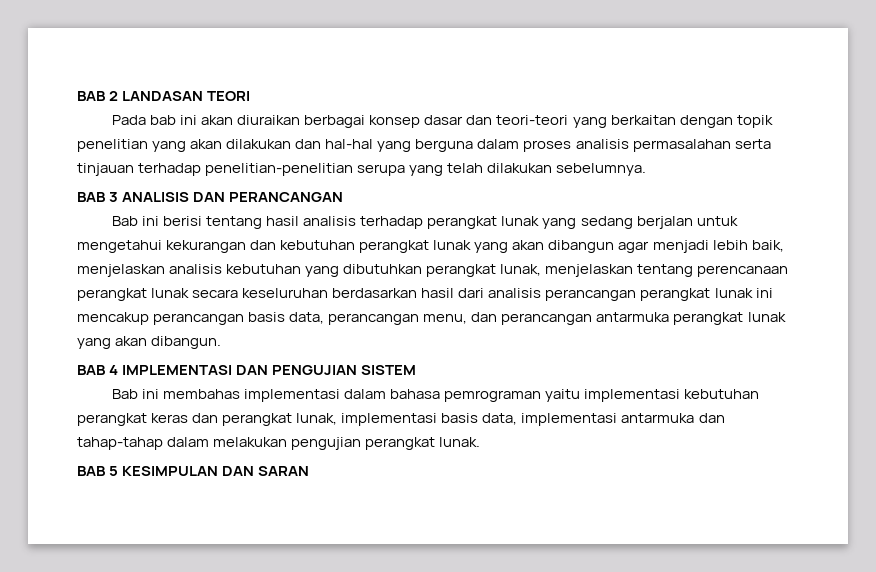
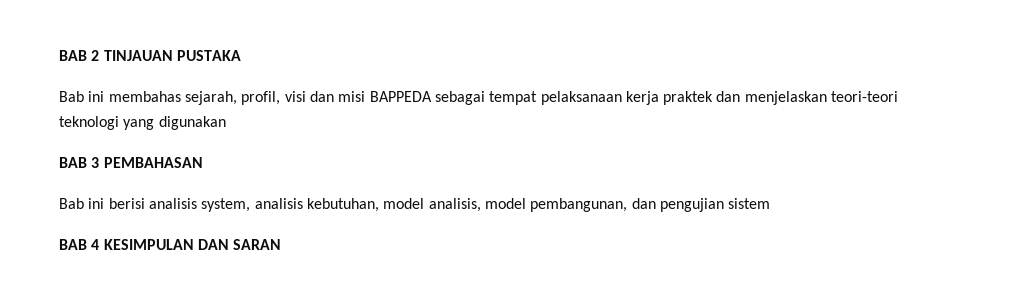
- BAB 2 LANDASAN TEORI
- Pada bab ini akan diuraikan berbagai konsep dasar dan teori-teori yang berkaitan dengan topik penelitian yang akan dilakukan dan hal-hal yang berguna dalam proses analisis permasalahan serta tinjauan terhadap penelitian-penelitian serupa yang telah dilakukan sebelumnya.
+ BAB 2 TINJAUAN PUSTAKA
+ Bab ini membahas sejarah, profil, visi dan misi BAPPEDA sebagai tempat pelaksanaan kerja praktek dan menjelaskan teori-teori teknologi yang digunakan
- BAB 3 ANALISIS DAN PERANCANGAN
+ BAB 3 PEMBAHASAN
- Bab ini berisi tentang hasil analisis terhadap perangkat lunak yang sedang berjalan untuk mengetahui kekurangan dan kebutuhan perangkat lunak yang akan dibangun agar menjadi lebih baik, menjelaskan analisis kebutuhan yang dibutuhkan perangkat lunak, menjelaskan tentang perencanaan perangkat lunak secara keseluruhan berdasarkan hasil dari analisis perancangan perangkat lunak ini mencakup perancangan basis data, perancangan menu, dan perancangan antarmuka perangkat lunak yang akan dibangun.
- BAB 4 IMPLEMENTASI DAN PENGUJIAN SISTEM
- Bab ini membahas implementasi dalam bahasa pemrograman yaitu implementasi kebutuhan perangkat keras dan perangkat lunak, implementasi basis data, implementasi antarmuka dan tahap-tahap dalam melakukan pengujian perangkat lunak.
- BAB 5 KESIMPULAN DAN SARAN
+ Bab ini berisi analisis system, analisis kebutuhan, model analisis, model pembangunan, dan pengujian sistem
+ BAB 4 KESIMPULAN DAN SARAN

